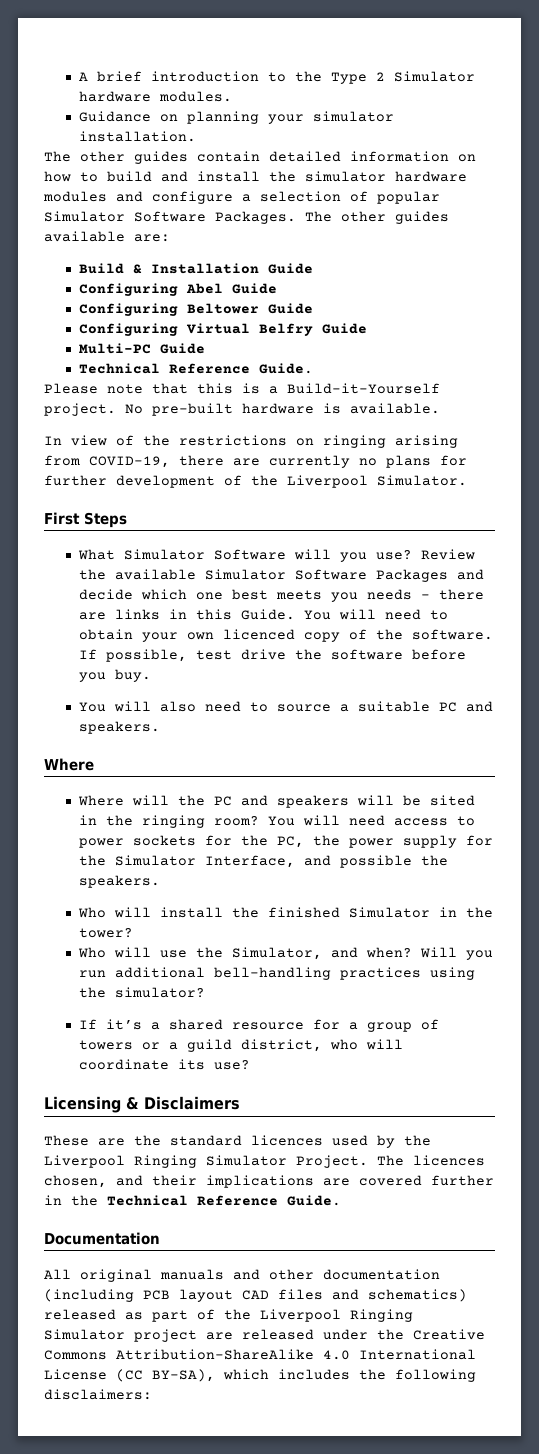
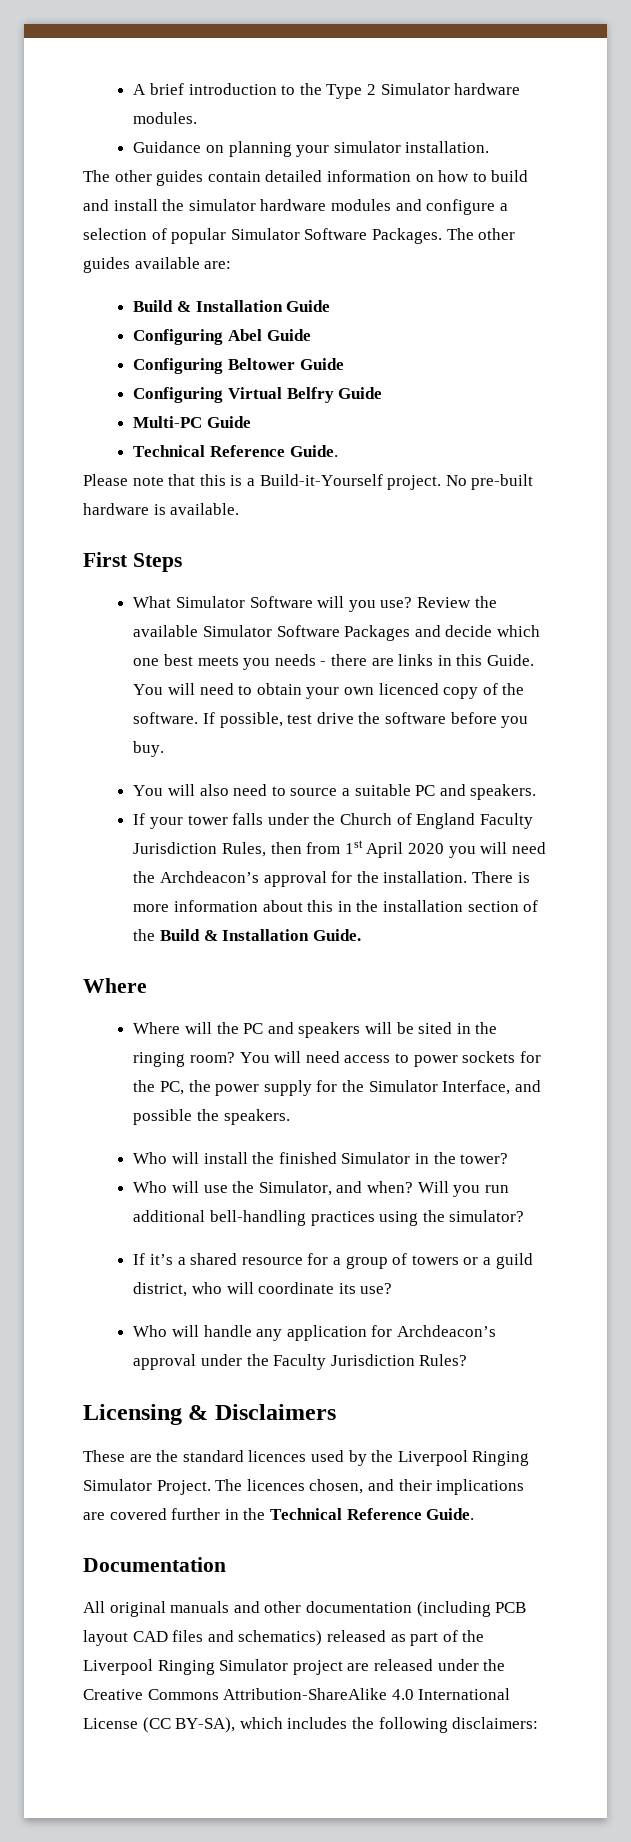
- In view of the restrictions on ringing arising from COVID-19, there are currently no plans for further development of the Liverpool Simulator.
+ If your tower falls under the Church of England Faculty Jurisdiction Rules, then from 1st April 2020 you will need the Archdeacon’s approval for the installation. There is more information about this in the installation section of the Build & Installation Guide.
+ Who will handle any application for Archdeacon’s approval under the Faculty Jurisdiction Rules?

